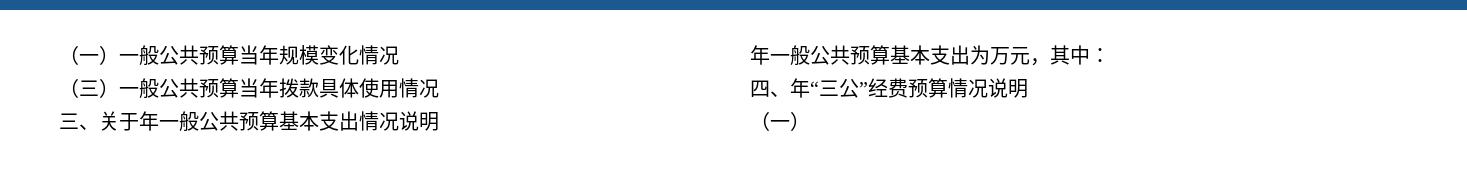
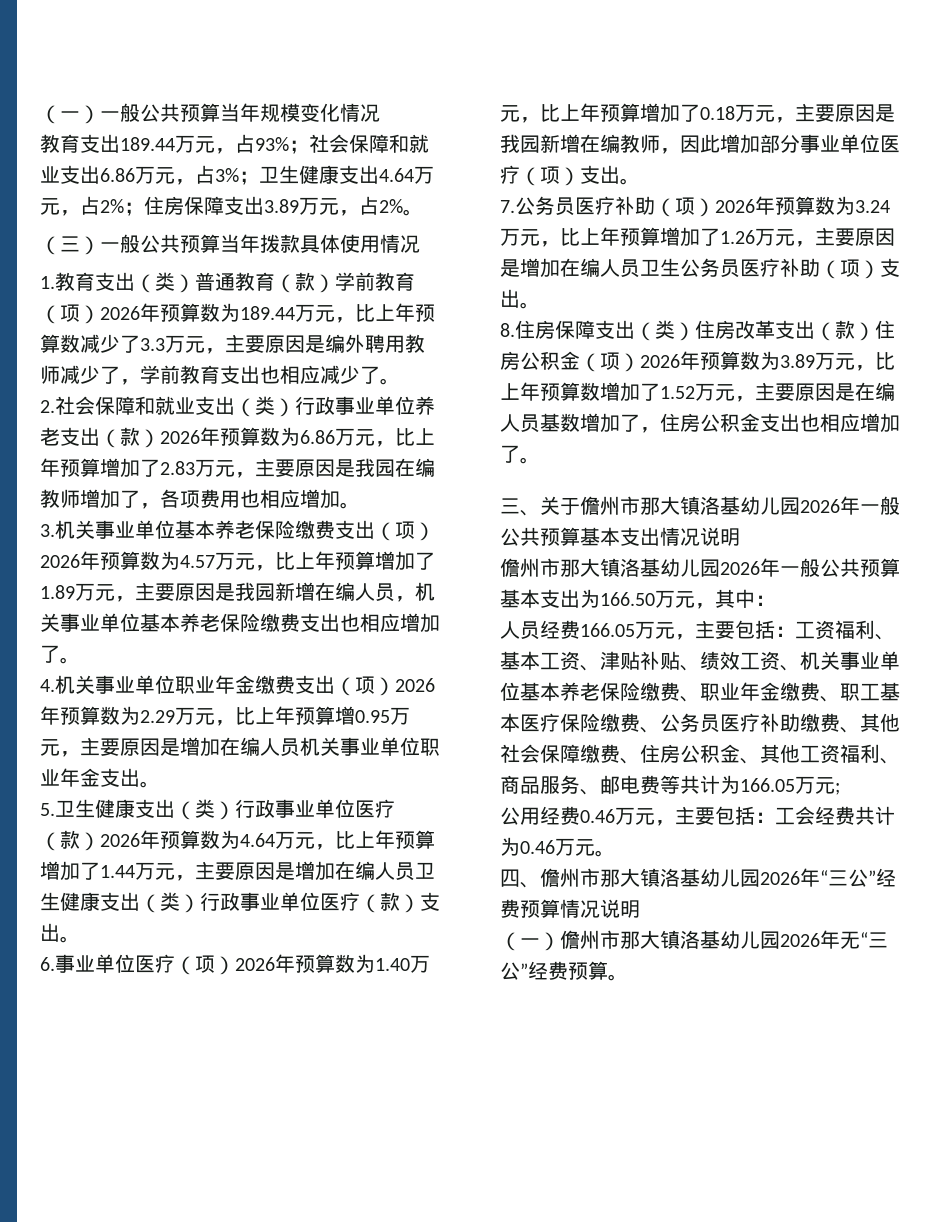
+ 教育支出189.44万元，占93%；社会保障和就业支出6.86万元，占3%；卫生健康支出4.64万元，占2%；住房保障支出3.89万元，占2%。
- 三、关于年一般公共预算基本支出情况说明
+ 1.教育支出（类）普通教育（款）学前教育（项）2026年预算数为189.44万元，比上年预算数减少了3.3万元，主要原因是编外聘用教师减少了，学前教育支出也相应减少了。
+ 2.社会保障和就业支出（类）行政事业单位养老支出（款）2026年预算数为6.86万元，比上年预算增加了2.83万元，主要原因是我园在编教师增加了，各项费用也相应增加。
+ 3.机关事业单位基本养老保险缴费支出（项）2026年预算数为4.57万元，比上年预算增加了1.89万元，主要原因是我园新增在编人员，机关事业单位基本养老保险缴费支出也相应增加了。
+ 4.机关事业单位职业年金缴费支出（项）2026年预算数为2.29万元，比上年预算增0.95万元，主要原因是增加在编人员机关事业单位职业年金支出。
+ 5.卫生健康支出（类）行政事业单位医疗（款）2026年预算数为4.64万元，比上年预算增加了1.44万元，主要原因是增加在编人员卫生健康支出（类）行政事业单位医疗（款）支出。
+ 6.事业单位医疗（项）2026年预算数为1.40万元，比上年预算增加了0.18万元，主要原因是我园新增在编教师，因此增加部分事业单位医疗（项）支出。
+ 7.公务员医疗补助（项）2026年预算数为3.24万元，比上年预算增加了1.26万元，主要原因是增加在编人员卫生公务员医疗补助（项）支出。
+ 8.住房保障支出（类）住房改革支出（款）住房公积金（项）2026年预算数为3.89万元，比上年预算数增加了1.52万元，主要原因是在编人员基数增加了，住房公积金支出也相应增加了。
+ 三、关于儋州市那大镇洛基幼儿园2026年一般公共预算基本支出情况说明
- 年一般公共预算基本支出为万元，其中：
+ 儋州市那大镇洛基幼儿园2026年一般公共预算基本支出为166.50万元，其中：
- 四、年“三公”经费预算情况说明
- （一）
+ 人员经费166.05万元，主要包括：工资福利、基本工资、津贴补贴、绩效工资、机关事业单位基本养老保险缴费、职业年金缴费、职工基本医疗保险缴费、公务员医疗补助缴费、其他社会保障缴费、住房公积金、其他工资福利、商品服务、邮电费等共计为166.05万元;
+ 公用经费0.46万元，主要包括：工会经费共计为0.46万元。
+ 四、儋州市那大镇洛基幼儿园2026年“三公”经费预算情况说明
+ （一）儋州市那大镇洛基幼儿园2026年无“三公”经费预算。

